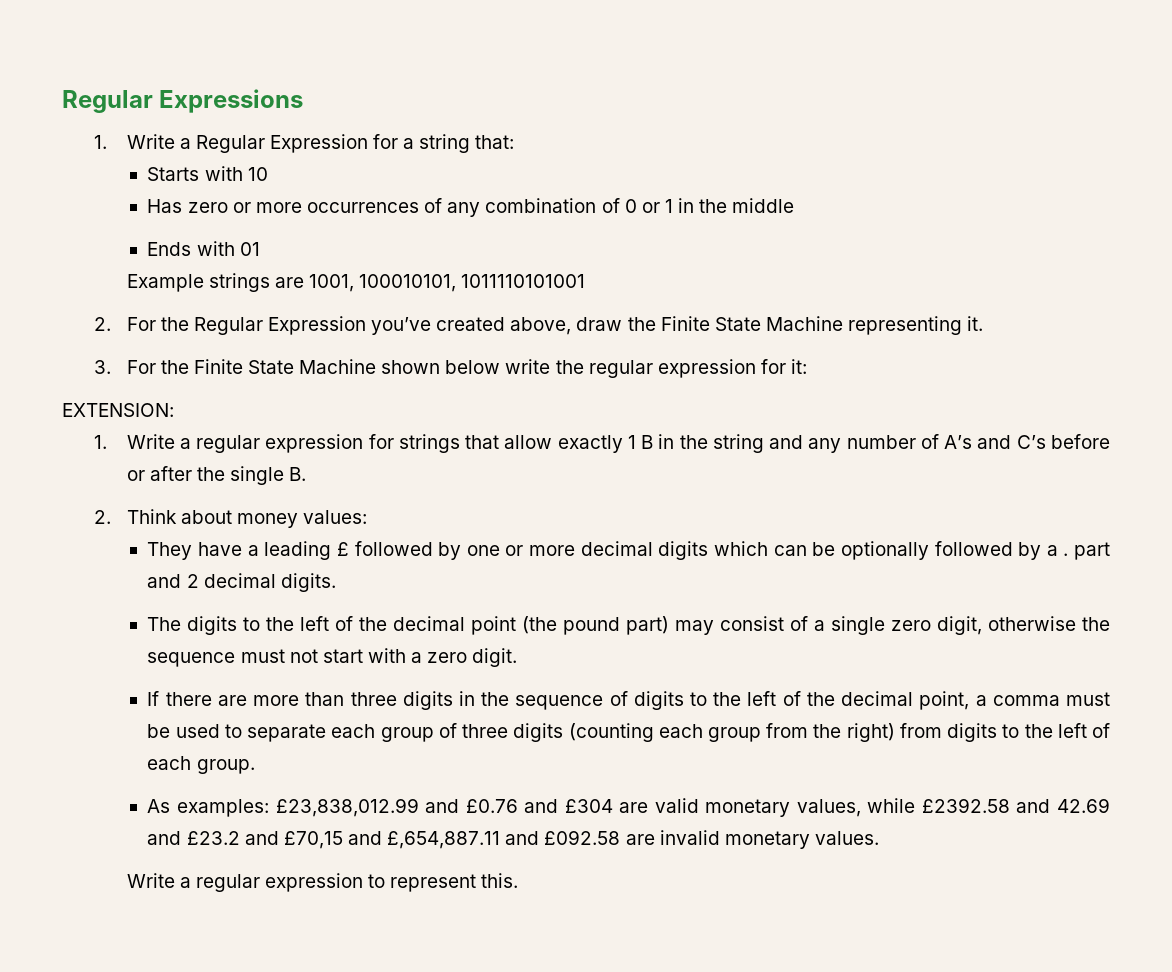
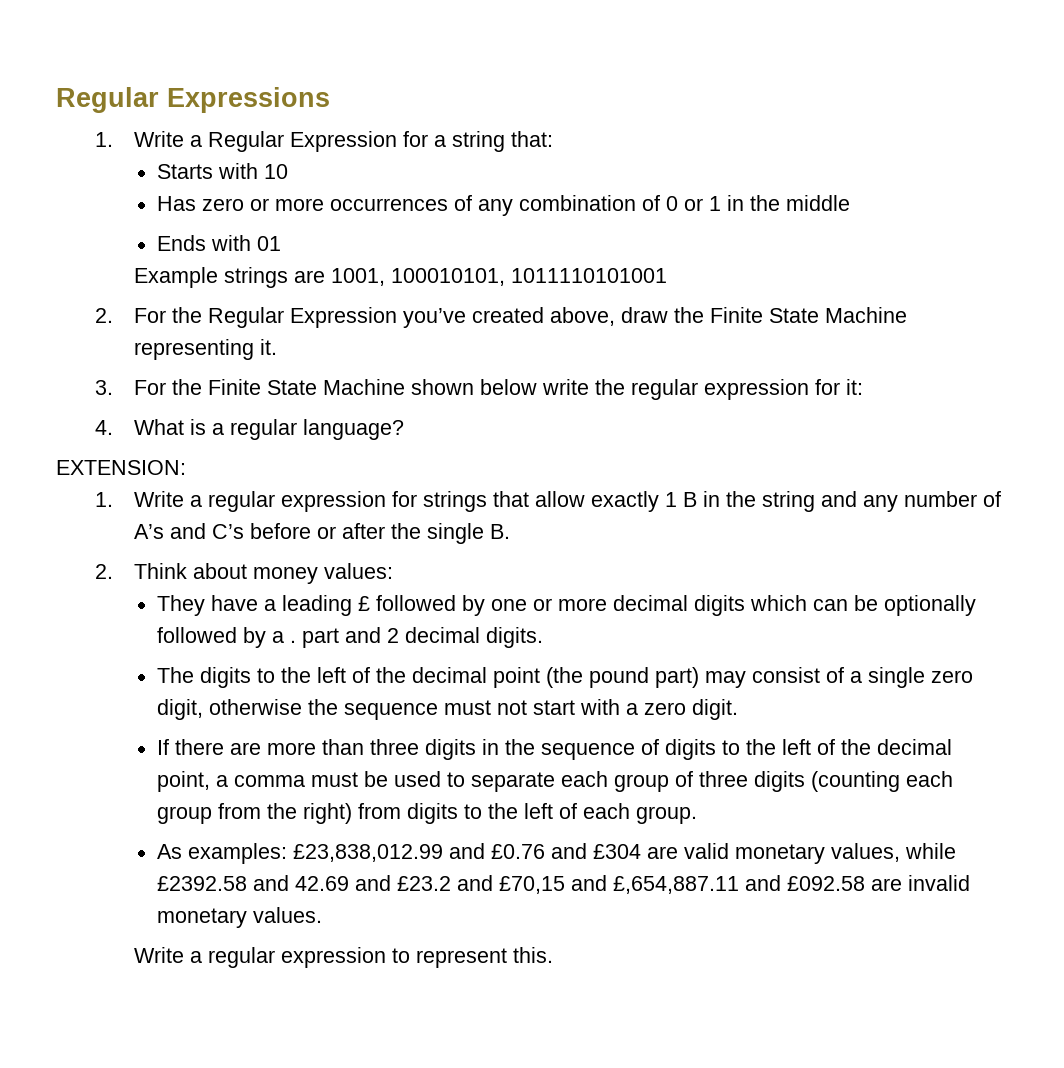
+ 4. What is a regular language?

